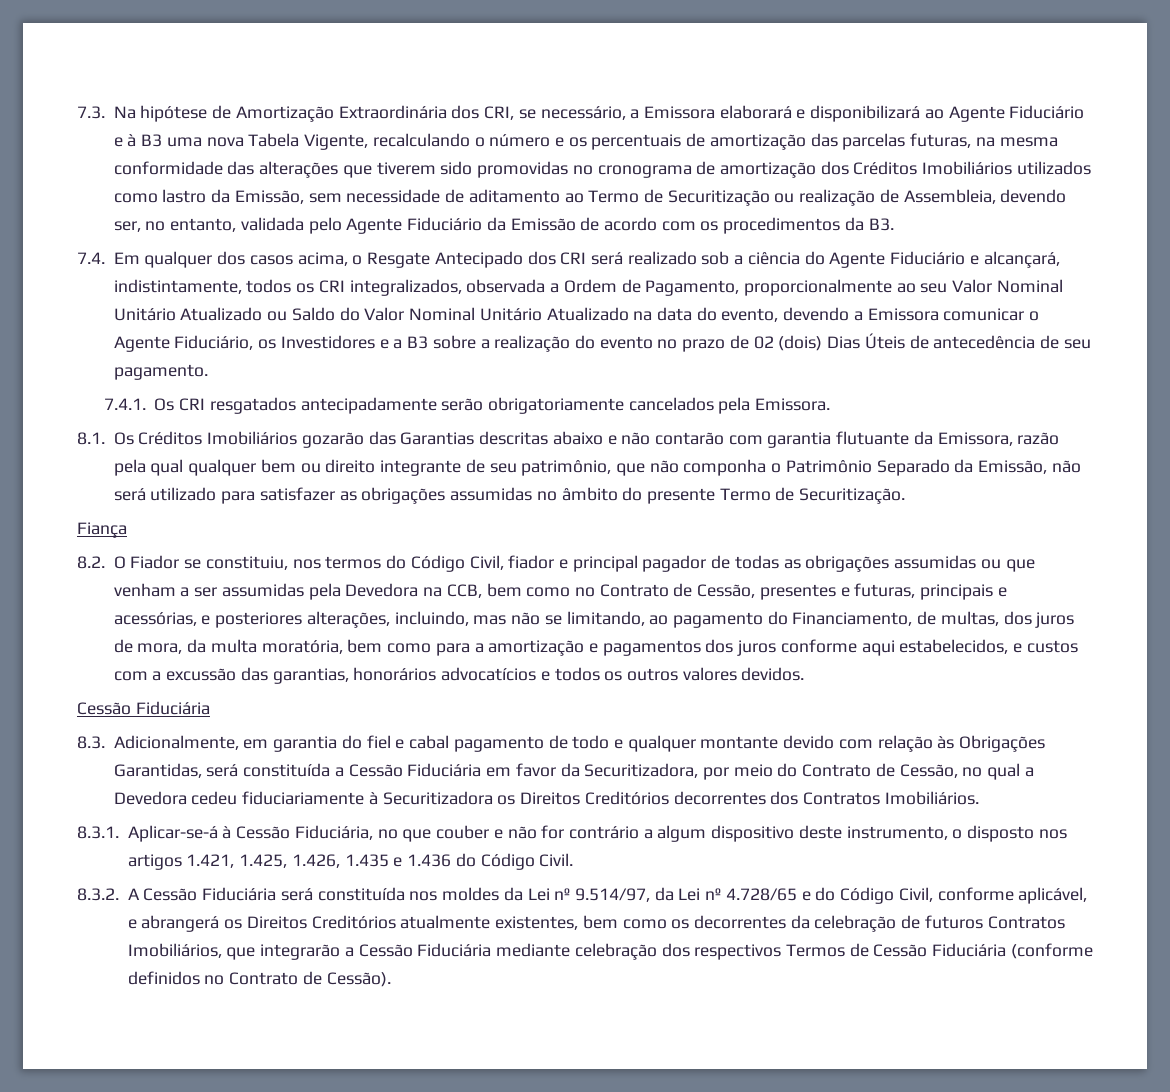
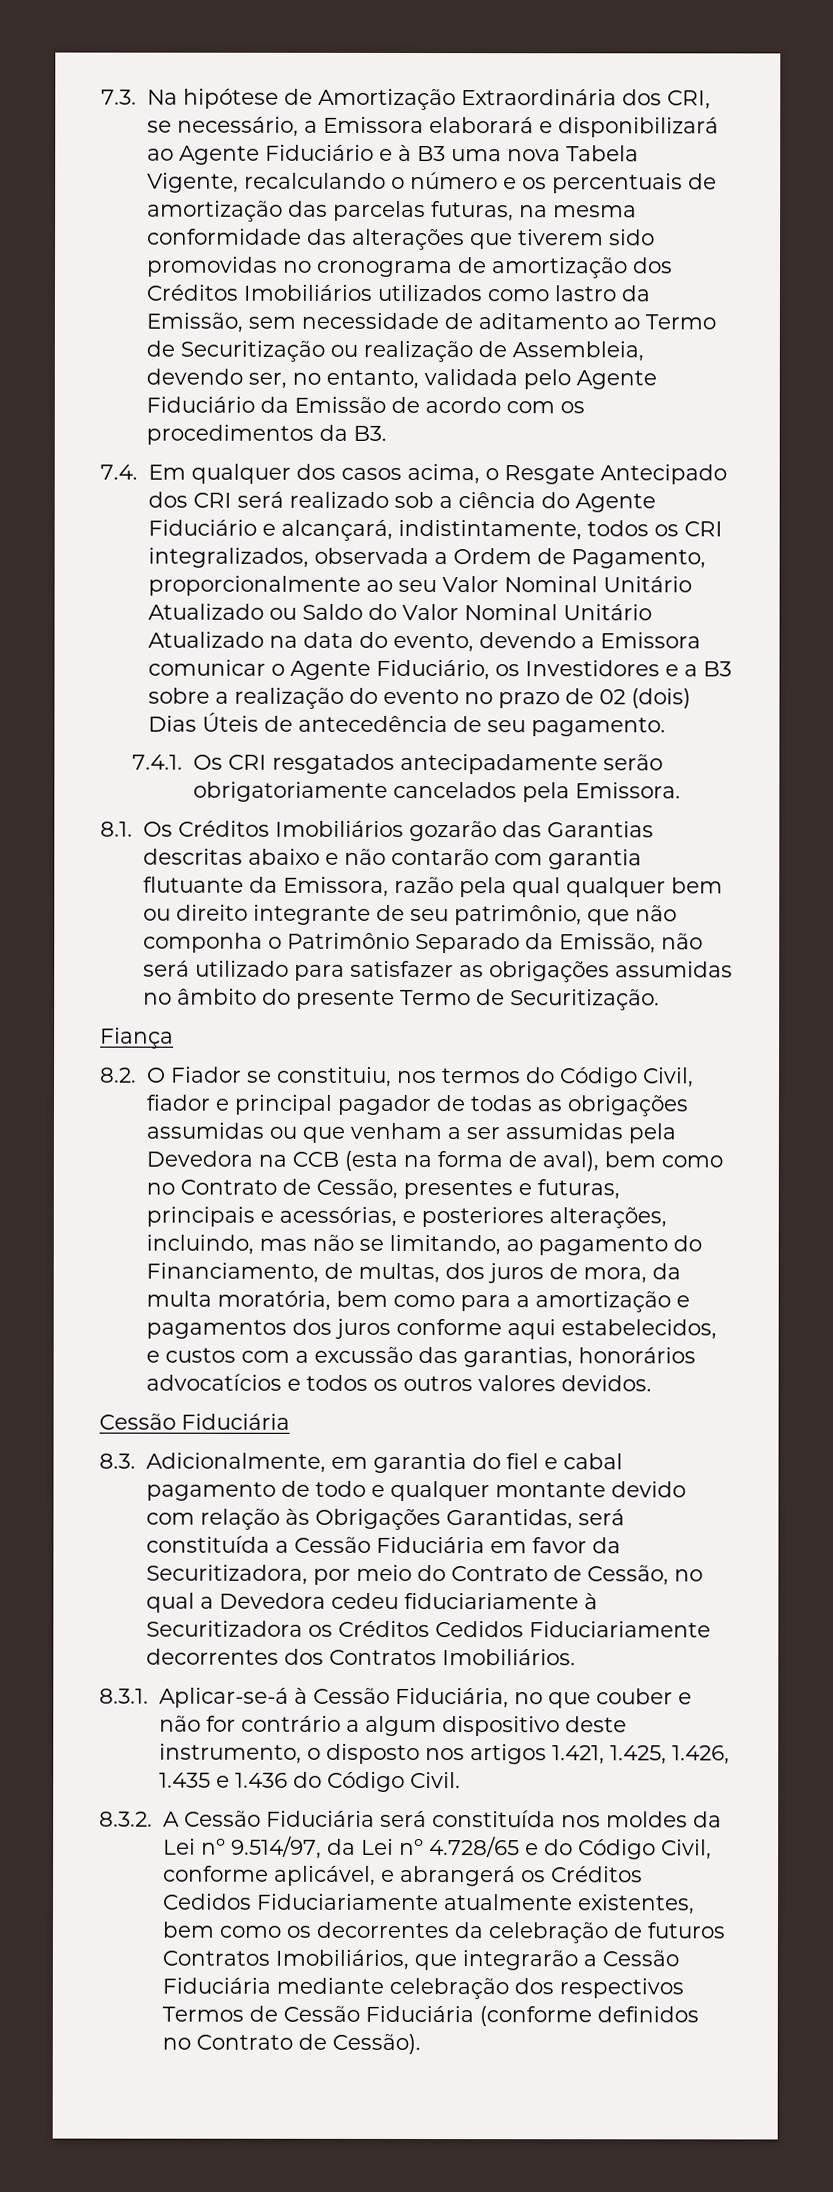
- 8.2. O Fiador se constituiu, nos termos do Código Civil, fiador e principal pagador de todas as obrigações assumidas ou que venham a ser assumidas pela Devedora na CCB, bem como no Contrato de Cessão, presentes e futuras, principais e acessórias, e posteriores alterações, incluindo, mas não se limitando, ao pagamento do Financiamento, de multas, dos juros de mora, da multa moratória, bem como para a amortização e pagamentos dos juros conforme aqui estabelecidos, e custos com a excussão das garantias, honorários advocatícios e todos os outros valores devidos.
+ 8.2. O Fiador se constituiu, nos termos do Código Civil, fiador e principal pagador de todas as obrigações assumidas ou que venham a ser assumidas pela Devedora na CCB (esta na forma de aval), bem como no Contrato de Cessão, presentes e futuras, principais e acessórias, e posteriores alterações, incluindo, mas não se limitando, ao pagamento do Financiamento, de multas, dos juros de mora, da multa moratória, bem como para a amortização e pagamentos dos juros conforme aqui estabelecidos, e custos com a excussão das garantias, honorários advocatícios e todos os outros valores devidos.
- 8.3. Adicionalmente, em garantia do fiel e cabal pagamento de todo e qualquer montante devido com relação às Obrigações Garantidas, será constituída a Cessão Fiduciária em favor da Securitizadora, por meio do Contrato de Cessão, no qual a Devedora cedeu fiduciariamente à Securitizadora os Direitos Creditórios decorrentes dos Contratos Imobiliários.
+ 8.3. Adicionalmente, em garantia do fiel e cabal pagamento de todo e qualquer montante devido com relação às Obrigações Garantidas, será constituída a Cessão Fiduciária em favor da Securitizadora, por meio do Contrato de Cessão, no qual a Devedora cedeu fiduciariamente à Securitizadora os Créditos Cedidos Fiduciariamente decorrentes dos Contratos Imobiliários.
- 8.3.2. A Cessão Fiduciária será constituída nos moldes da Lei nº 9.514/97, da Lei nº 4.728/65 e do Código Civil, conforme aplicável, e abrangerá os Direitos Creditórios atualmente existentes, bem como os decorrentes da celebração de futuros Contratos Imobiliários, que integrarão a Cessão Fiduciária mediante celebração dos respectivos Termos de Cessão Fiduciária (conforme definidos no Contrato de Cessão).
+ 8.3.2. A Cessão Fiduciária será constituída nos moldes da Lei nº 9.514/97, da Lei nº 4.728/65 e do Código Civil, conforme aplicável, e abrangerá os Créditos Cedidos Fiduciariamente atualmente existentes, bem como os decorrentes da celebração de futuros Contratos Imobiliários, que integrarão a Cessão Fiduciária mediante celebração dos respectivos Termos de Cessão Fiduciária (conforme definidos no Contrato de Cessão).

